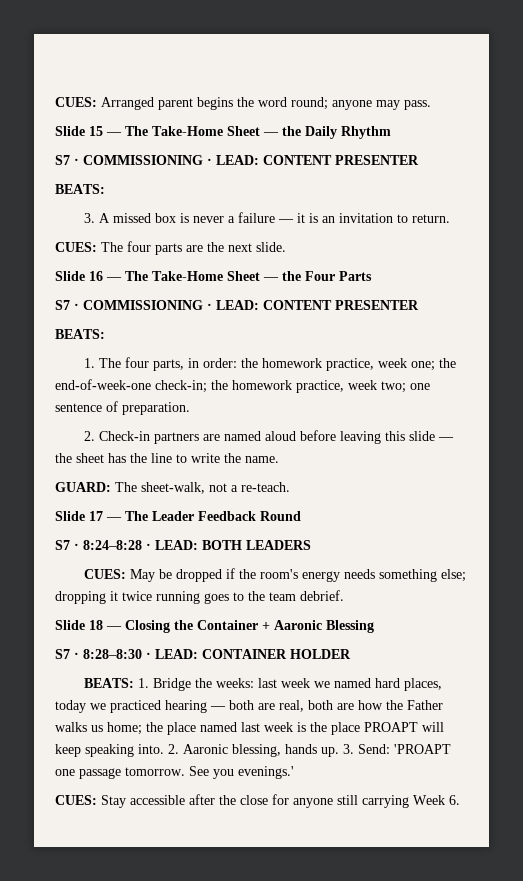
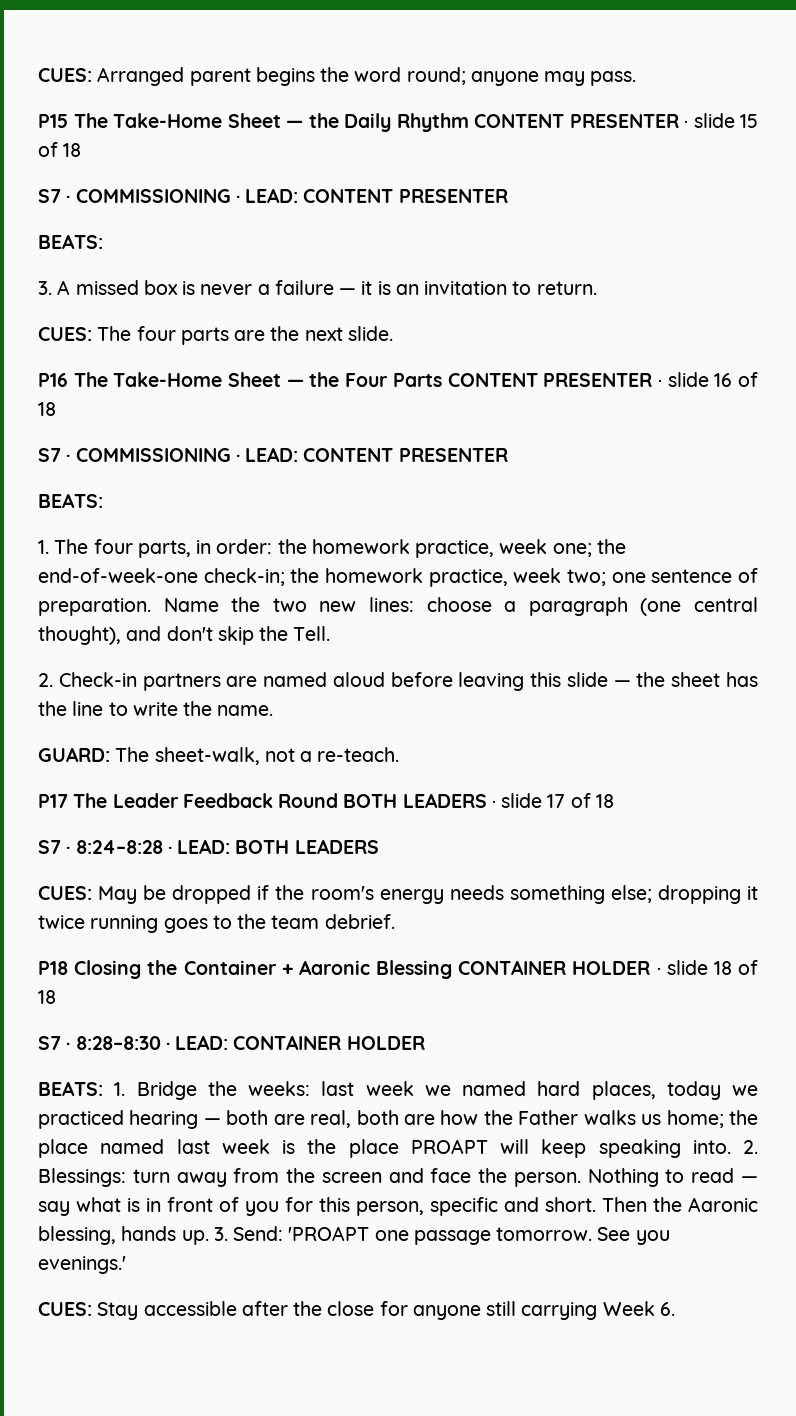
- Slide 15 — The Take-Home Sheet — the Daily Rhythm
+ P15 The Take-Home Sheet — the Daily Rhythm CONTENT PRESENTER · slide 15 of 18
- Slide 16 — The Take-Home Sheet — the Four Parts
+ P16 The Take-Home Sheet — the Four Parts CONTENT PRESENTER · slide 16 of 18
+ Name the two new lines: choose a paragraph (one central thought), and don't skip the Tell.
- Slide 17 — The Leader Feedback Round
+ P17 The Leader Feedback Round BOTH LEADERS · slide 17 of 18
- Slide 18 — Closing the Container + Aaronic Blessing
+ P18 Closing the Container + Aaronic Blessing CONTAINER HOLDER · slide 18 of 18
- 2. Aaronic blessing, hands up.
+ 2. Blessings: turn away from the screen and face the person. Nothing to read — say what is in front of you for this person, specific and short. Then the Aaronic blessing, hands up.

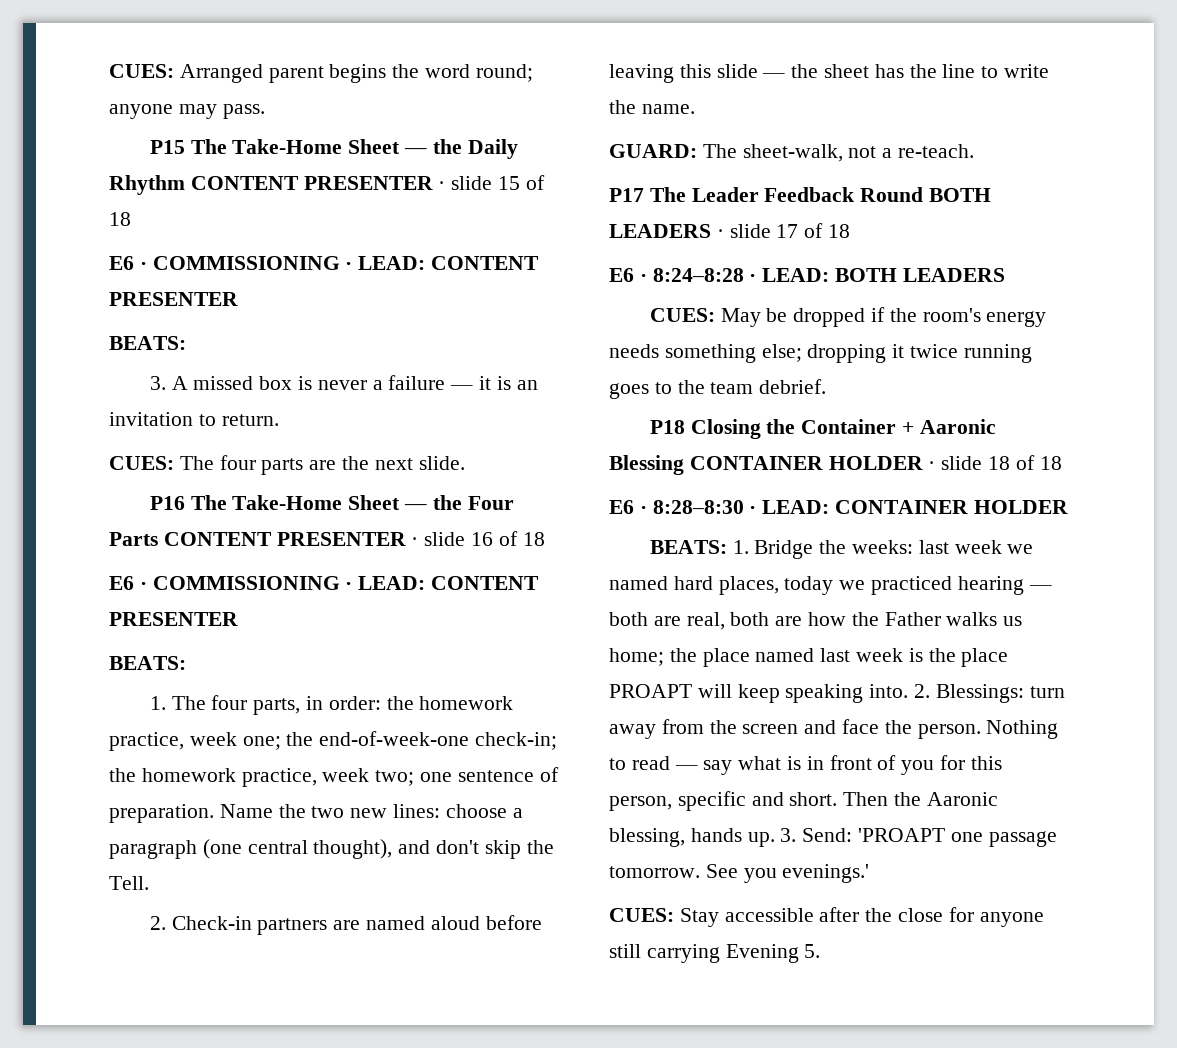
  P15 The Take-Home Sheet — the Daily Rhythm CONTENT PRESENTER · slide 15 of 18
- S7 · COMMISSIONING · LEAD: CONTENT PRESENTER
+ E6 · COMMISSIONING · LEAD: CONTENT PRESENTER
  P16 The Take-Home Sheet — the Four Parts CONTENT PRESENTER · slide 16 of 18
- S7 · COMMISSIONING · LEAD: CONTENT PRESENTER
+ E6 · COMMISSIONING · LEAD: CONTENT PRESENTER
- S7 · 8:24–8:28 · LEAD: BOTH LEADERS
+ E6 · 8:24–8:28 · LEAD: BOTH LEADERS
- S7 · 8:28–8:30 · LEAD: CONTAINER HOLDER
+ E6 · 8:28–8:30 · LEAD: CONTAINER HOLDER
- CUES: Stay accessible after the close for anyone still carrying Week 6.
+ CUES: Stay accessible after the close for anyone still carrying Evening 5.

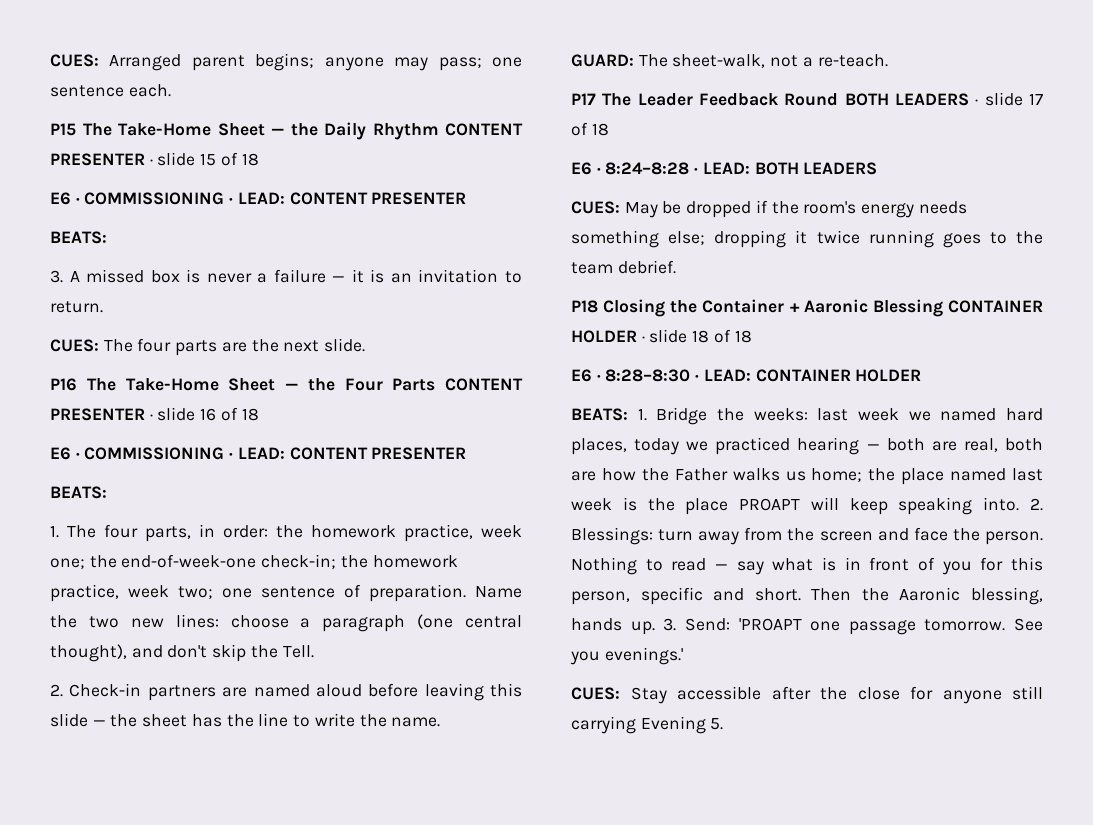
- CUES: Arranged parent begins the word round; anyone may pass.
+ CUES: Arranged parent begins; anyone may pass; one sentence each.

